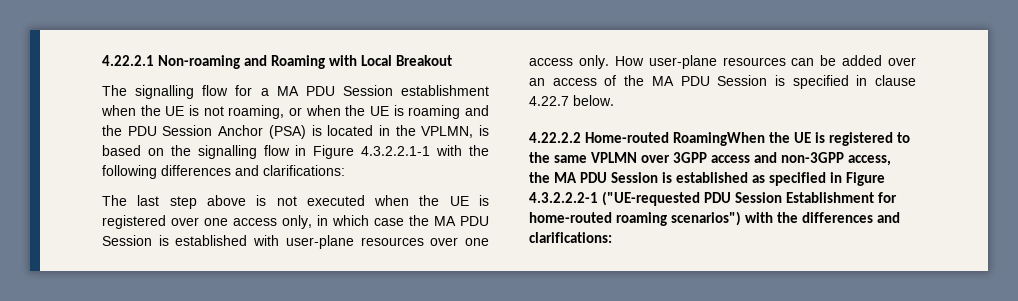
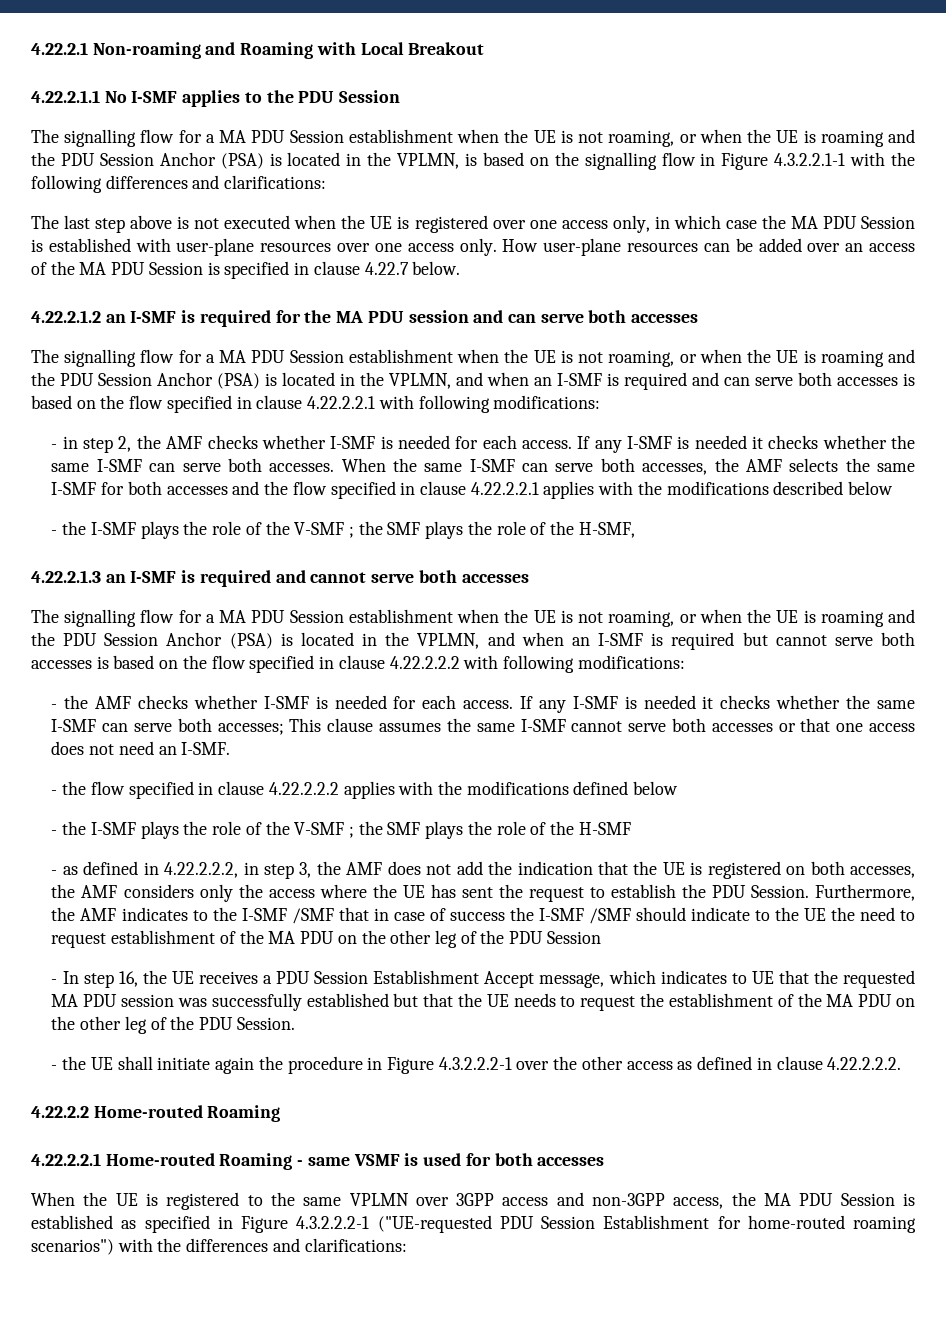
+ 4.22.2.1.1 No I-SMF applies to the PDU Session
- 4.22.2.2 Home-routed RoamingWhen the UE is registered to the same VPLMN over 3GPP access and non-3GPP access, the MA PDU Session is established as specified in Figure 4.3.2.2.2-1 ("UE-requested PDU Session Establishment for home-routed roaming scenarios") with the differences and clarifications:
+ 4.22.2.1.2 an I-SMF is required for the MA PDU session and can serve both accesses
+ The signalling flow for a MA PDU Session establishment when the UE is not roaming, or when the UE is roaming and the PDU Session Anchor (PSA) is located in the VPLMN, and when an I-SMF is required and can serve both accesses is based on the flow specified in clause 4.22.2.2.1 with following modifications:
+ - in step 2, the AMF checks whether I-SMF is needed for each access. If any I-SMF is needed it checks whether the same I-SMF can serve both accesses. When the same I-SMF can serve both accesses, the AMF selects the same I-SMF for both accesses and the flow specified in clause 4.22.2.2.1 applies with the modifications described below
+ - the I-SMF plays the role of the V-SMF ; the SMF plays the role of the H-SMF,
+ 4.22.2.1.3 an I-SMF is required and cannot serve both accesses
+ The signalling flow for a MA PDU Session establishment when the UE is not roaming, or when the UE is roaming and the PDU Session Anchor (PSA) is located in the VPLMN, and when an I-SMF is required but cannot serve both accesses is based on the flow specified in clause 4.22.2.2.2 with following modifications:
+ - the AMF checks whether I-SMF is needed for each access. If any I-SMF is needed it checks whether the same I-SMF can serve both accesses; This clause assumes the same I-SMF cannot serve both accesses or that one access does not need an I-SMF.
+ - the flow specified in clause 4.22.2.2.2 applies with the modifications defined below
+ - the I-SMF plays the role of the V-SMF ; the SMF plays the role of the H-SMF
+ - as defined in 4.22.2.2.2, in step 3, the AMF does not add the indication that the UE is registered on both accesses, the AMF considers only the access where the UE has sent the request to establish the PDU Session. Furthermore, the AMF indicates to the I-SMF /SMF that in case of success the I-SMF /SMF should indicate to the UE the need to request establishment of the MA PDU on the other leg of the PDU Session
+ - In step 16, the UE receives a PDU Session Establishment Accept message, which indicates to UE that the requested MA PDU session was successfully established but that the UE needs to request the establishment of the MA PDU on the other leg of the PDU Session.
+ - the UE shall initiate again the procedure in Figure 4.3.2.2.2-1 over the other access as defined in clause 4.22.2.2.2.
+ 4.22.2.2 Home-routed Roaming
+ 4.22.2.2.1 Home-routed Roaming - same VSMF is used for both accesses
+ When the UE is registered to the same VPLMN over 3GPP access and non-3GPP access, the MA PDU Session is established as specified in Figure 4.3.2.2.2-1 ("UE-requested PDU Session Establishment for home-routed roaming scenarios") with the differences and clarifications:

